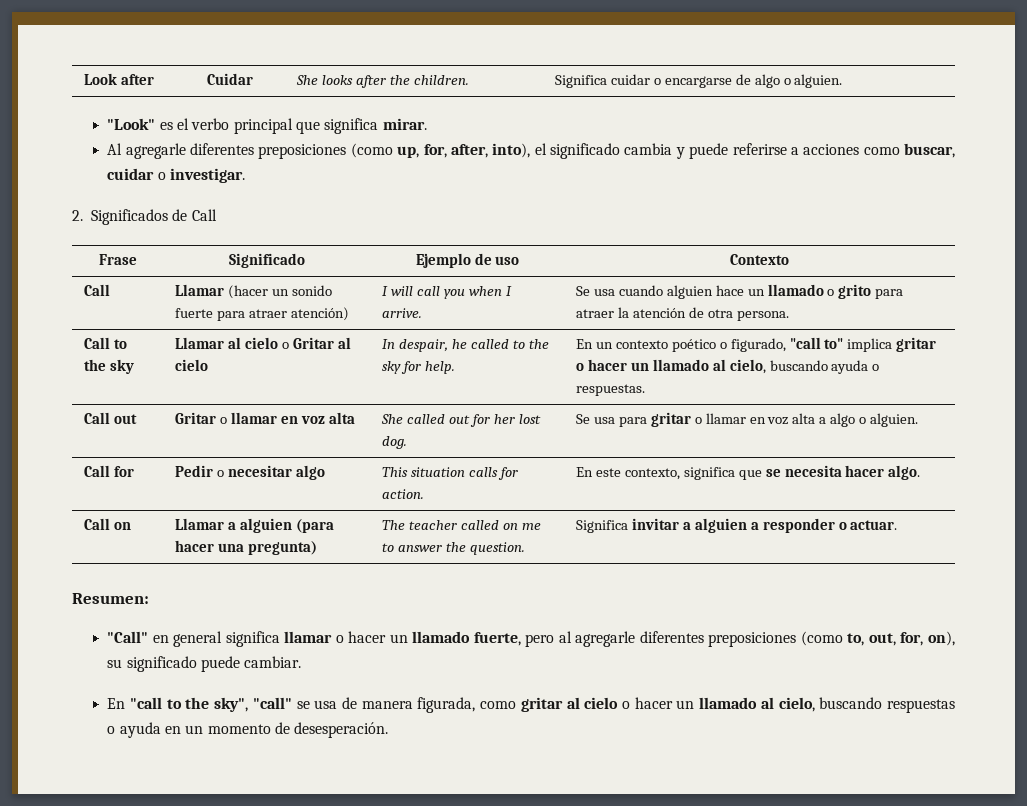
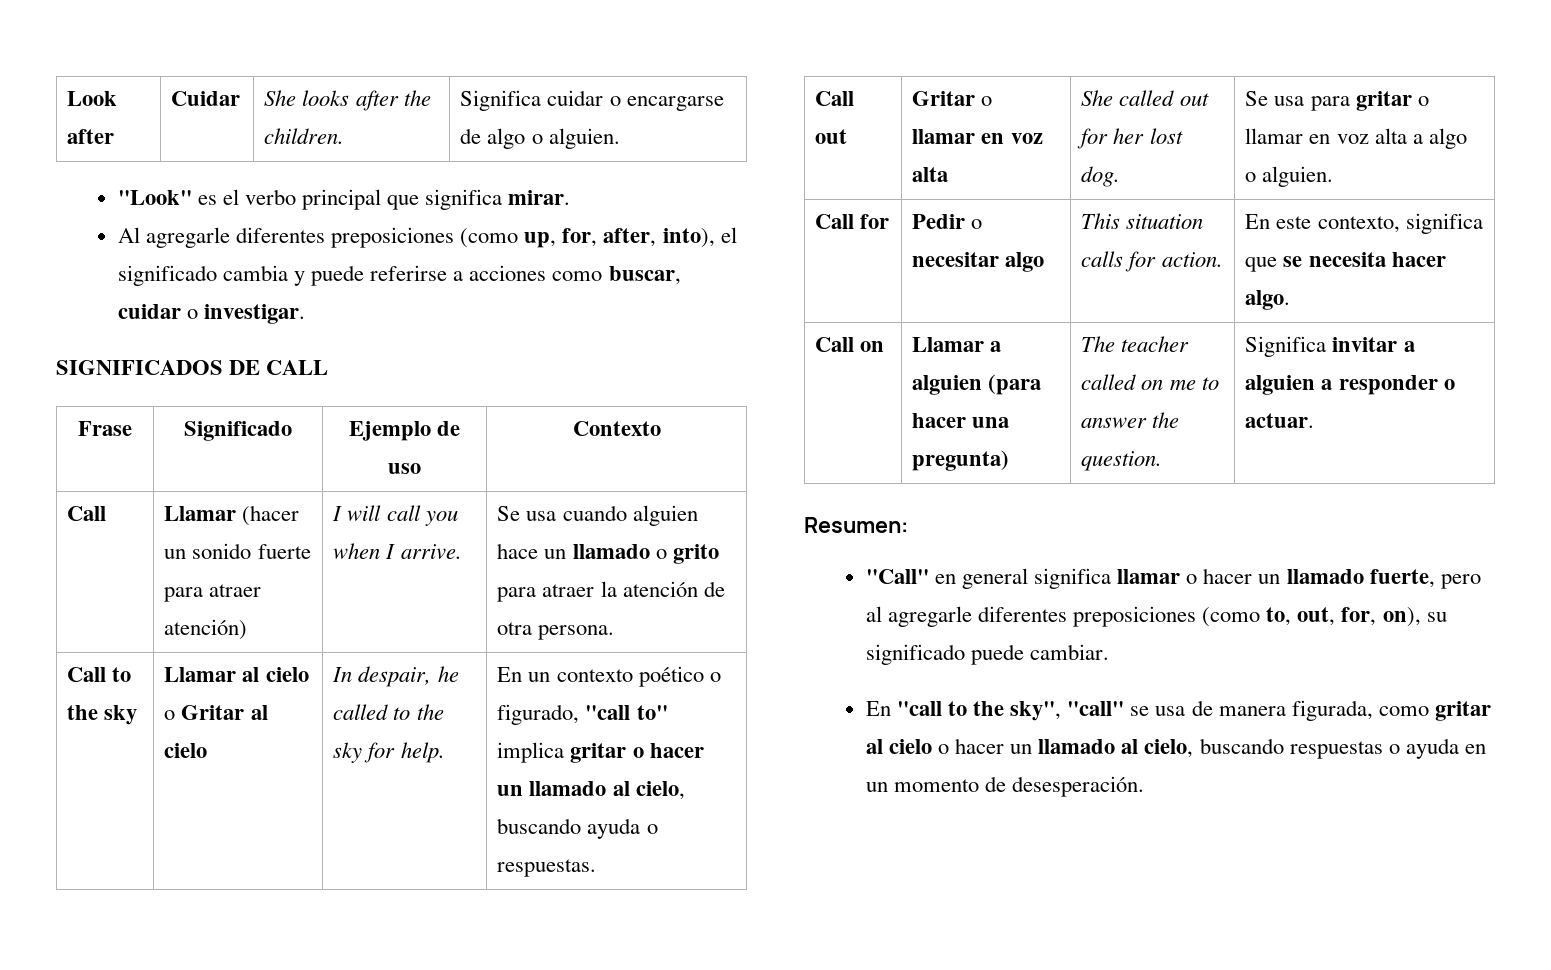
- 2. Significados de Call
+ SIGNIFICADOS DE CALL

